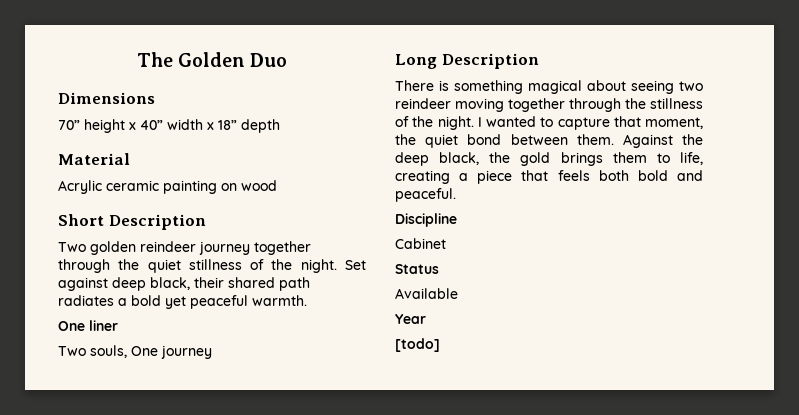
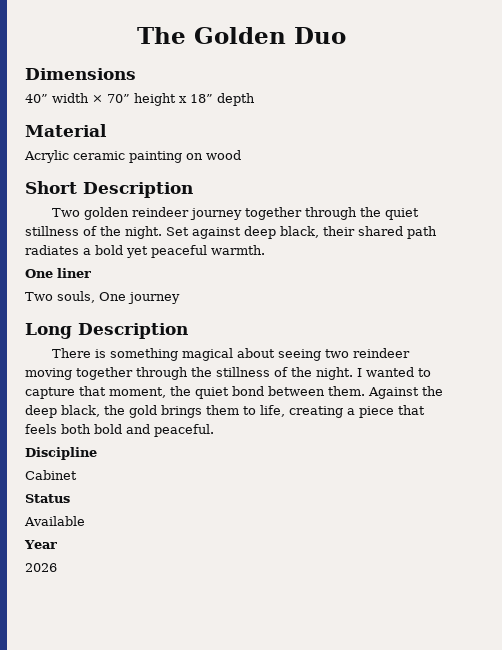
- 70” height x 40” width x 18” depth
+ 40” width × 70” height x 18” depth
- [todo]
+ 2026

